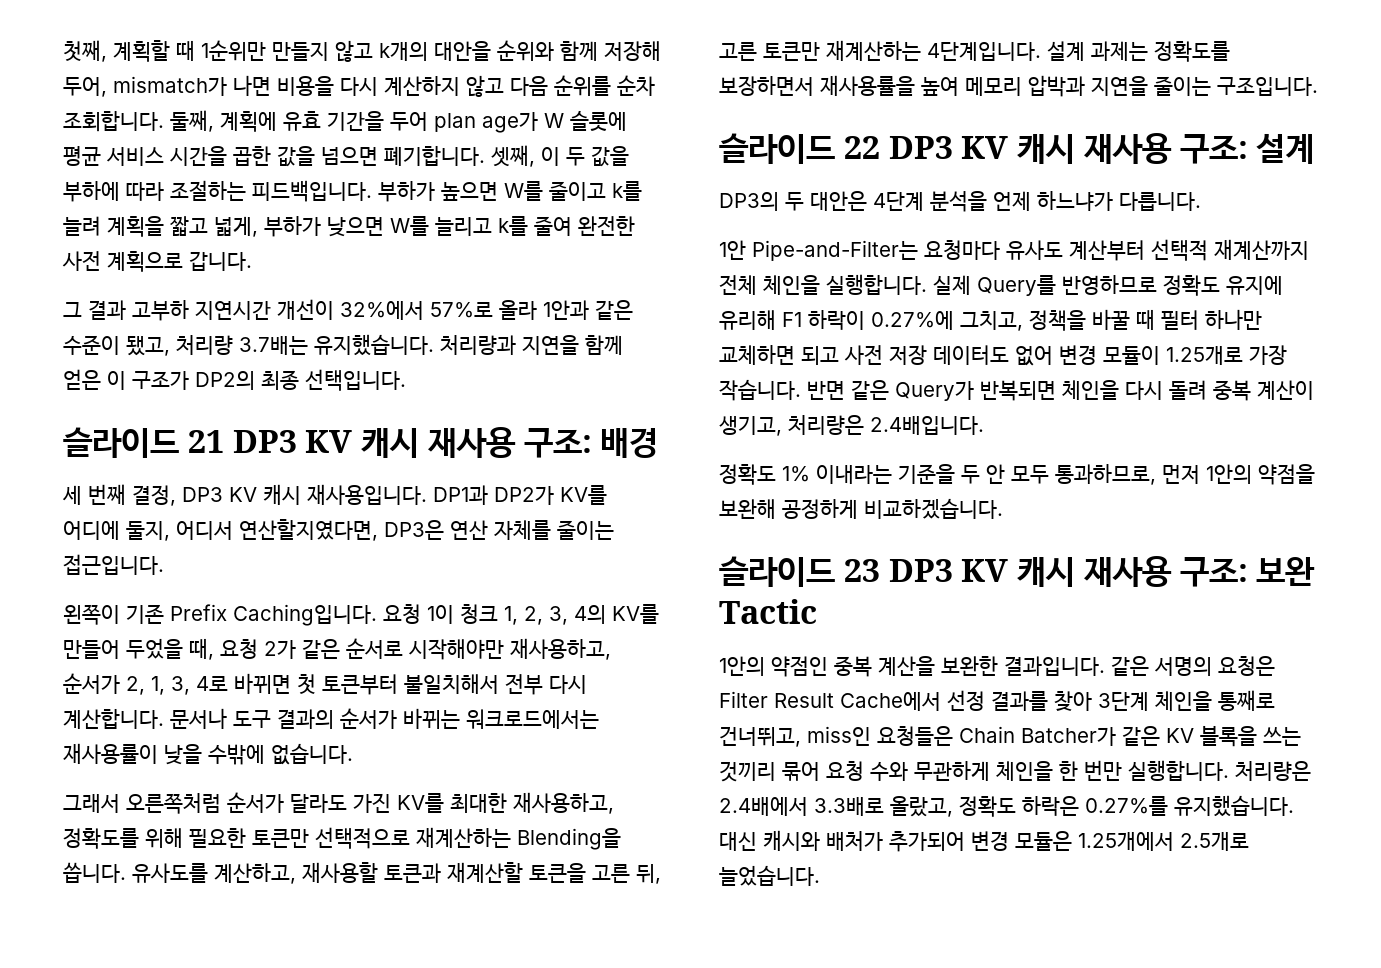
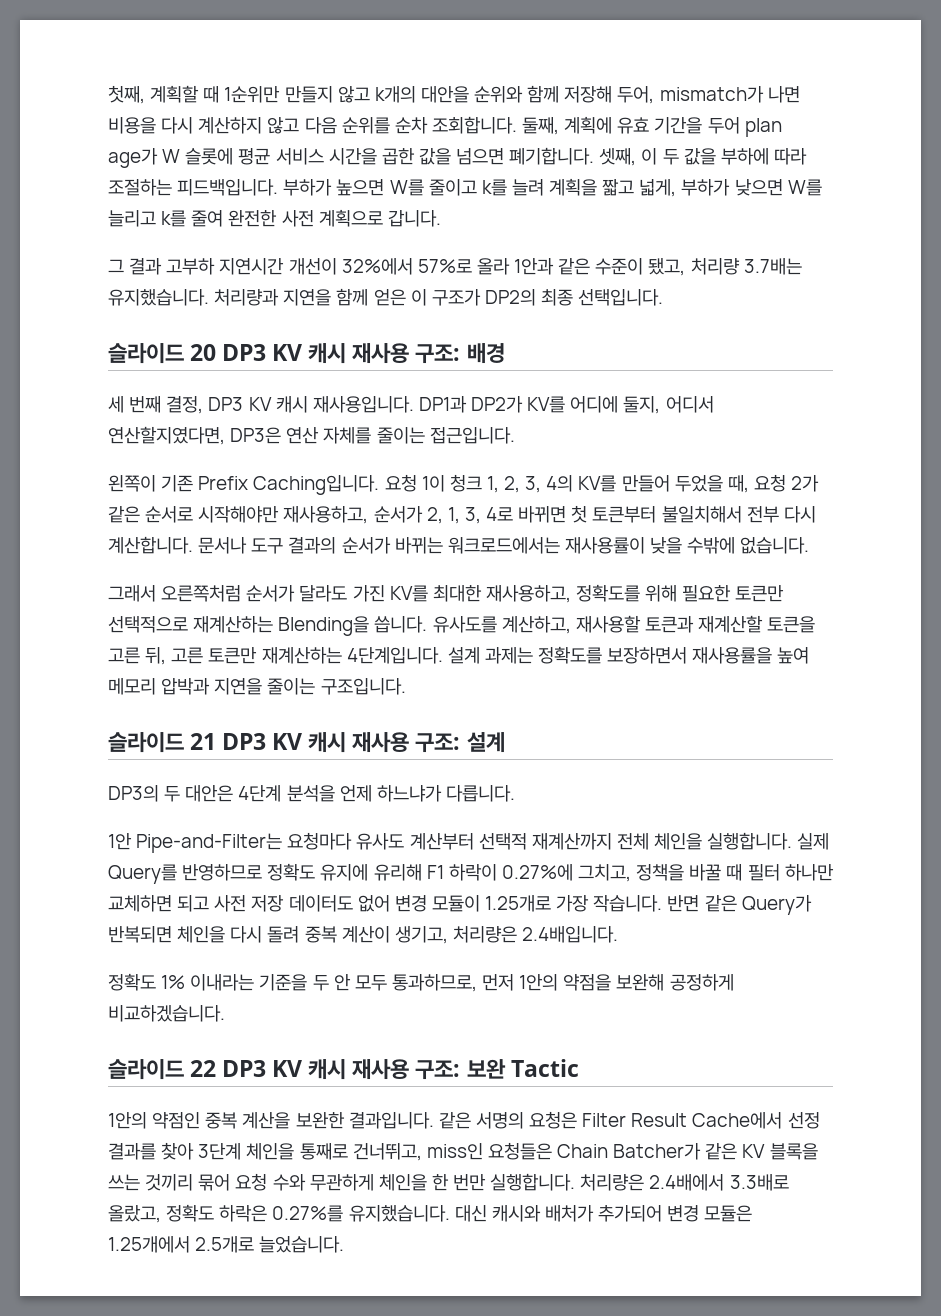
- 슬라이드 21 DP3 KV 캐시 재사용 구조: 배경
+ 슬라이드 20 DP3 KV 캐시 재사용 구조: 배경
- 슬라이드 22 DP3 KV 캐시 재사용 구조: 설계
+ 슬라이드 21 DP3 KV 캐시 재사용 구조: 설계
- 슬라이드 23 DP3 KV 캐시 재사용 구조: 보완 Tactic
+ 슬라이드 22 DP3 KV 캐시 재사용 구조: 보완 Tactic

